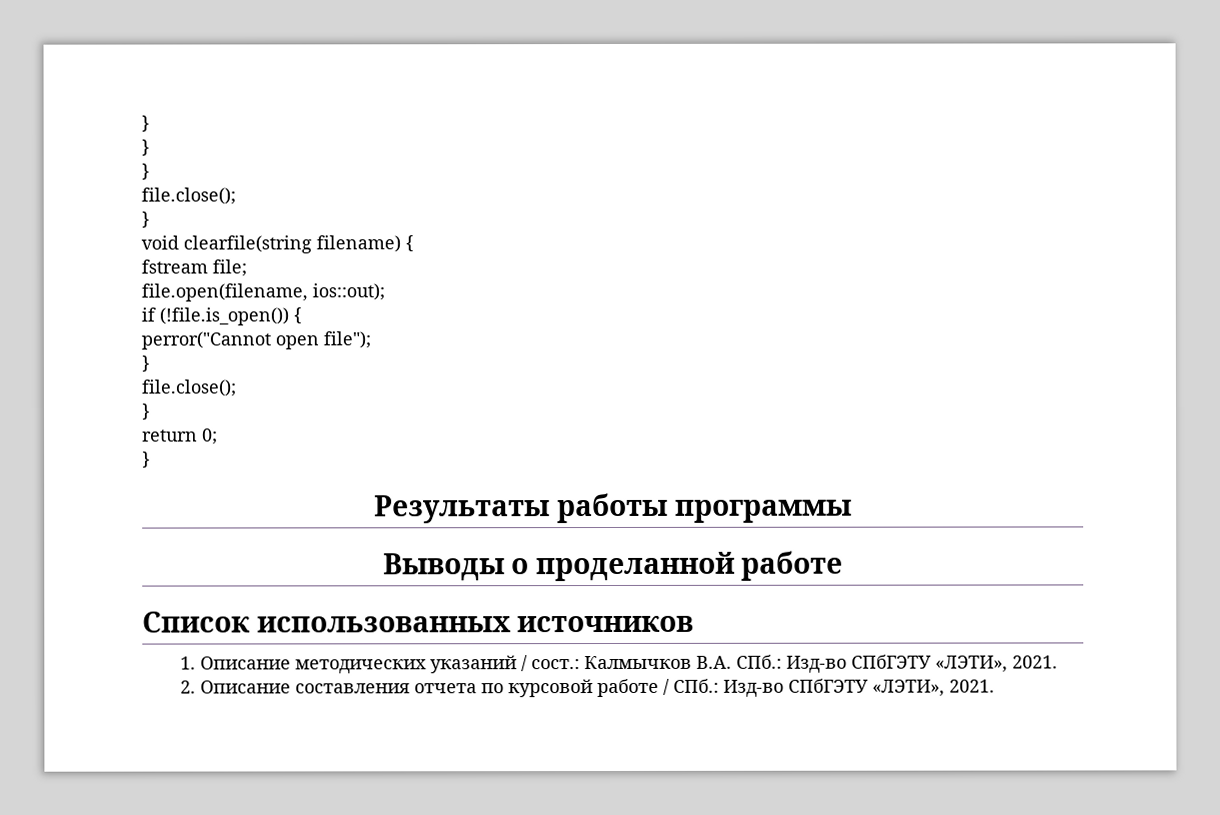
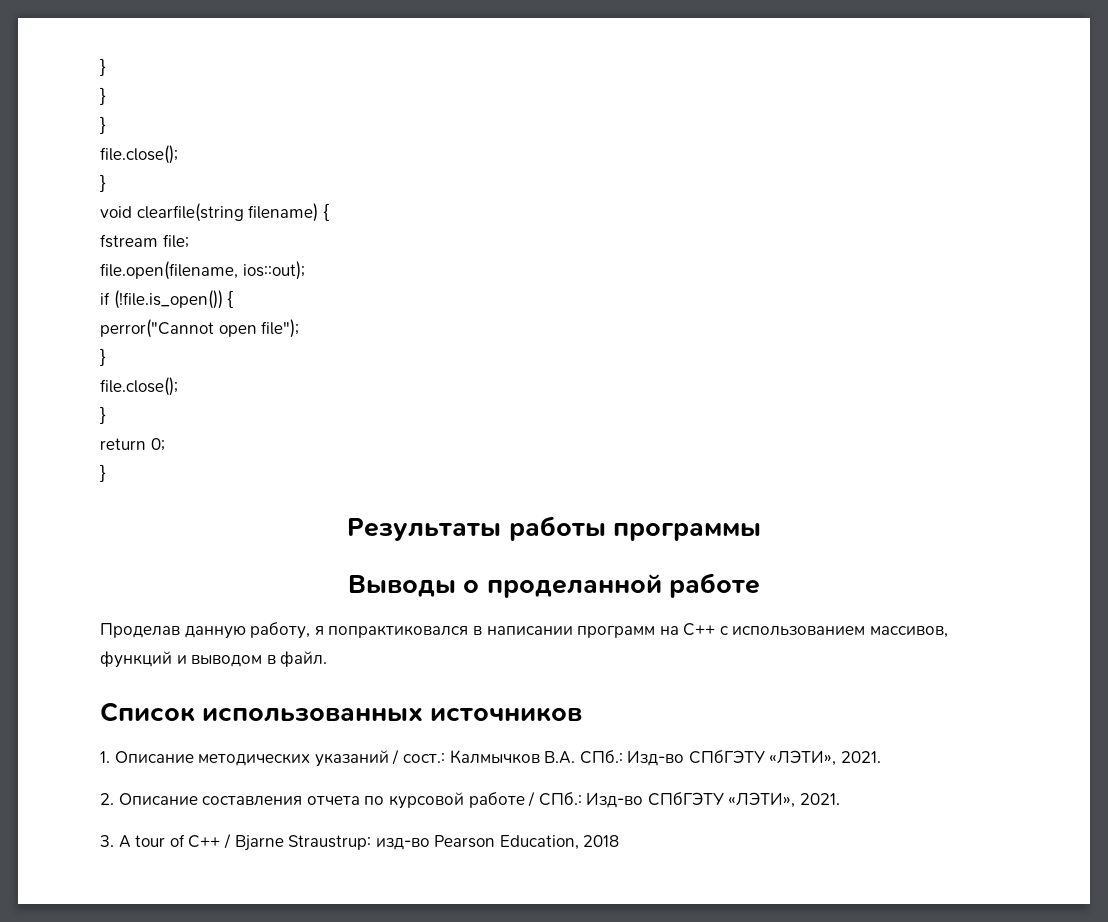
+ Проделав данную работу, я попрактиковался в написании программ на C++ с использованием массивов, функций и выводом в файл.
+ 3. A tour of C++ / Bjarne Straustrup: изд-во Pearson Education, 2018

